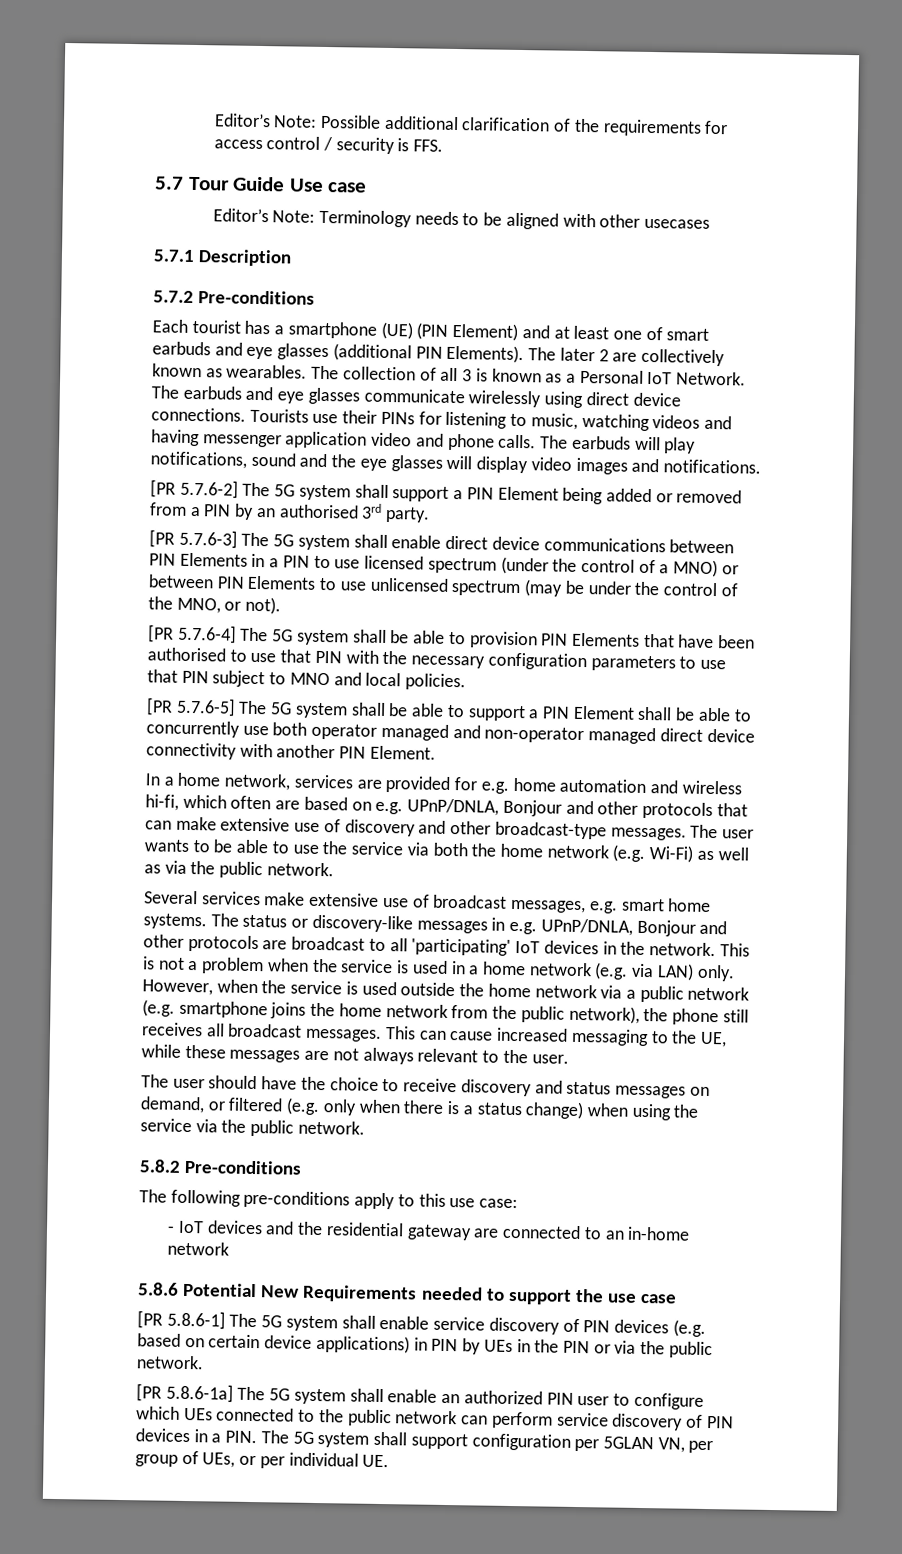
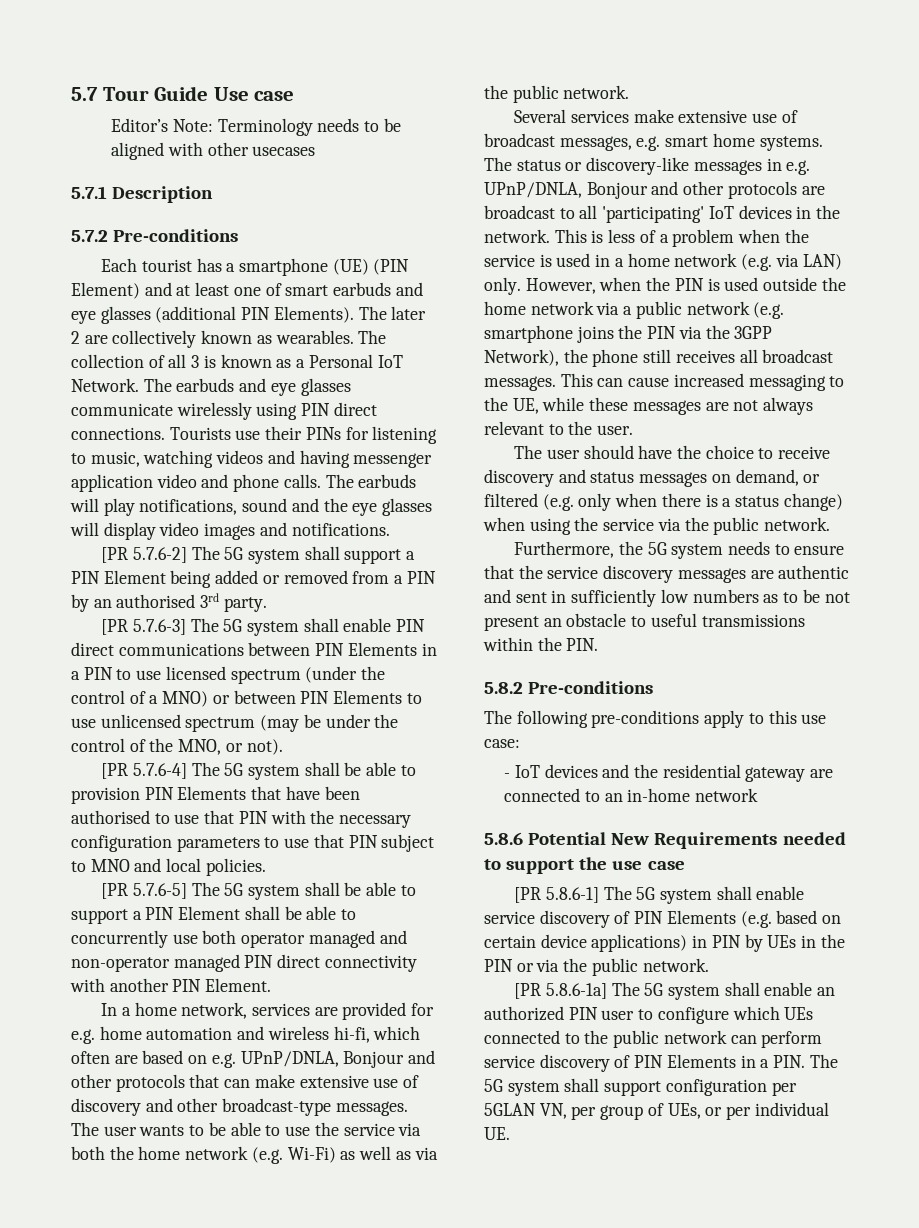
- Editor’s Note: Possible additional clarification of the requirements for access control / security is FFS.
- The earbuds and eye glasses communicate wirelessly using direct device connections.
+ The earbuds and eye glasses communicate wirelessly using PIN direct connections.
- [PR 5.7.6-3] The 5G system shall enable direct device communications between PIN Elements in a PIN to use licensed spectrum (under the control of a MNO) or between PIN Elements to use unlicensed spectrum (may be under the control of the MNO, or not).
+ [PR 5.7.6-3] The 5G system shall enable PIN direct communications between PIN Elements in a PIN to use licensed spectrum (under the control of a MNO) or between PIN Elements to use unlicensed spectrum (may be under the control of the MNO, or not).
- [PR 5.7.6-5] The 5G system shall be able to support a PIN Element shall be able to concurrently use both operator managed and non-operator managed direct device connectivity with another PIN Element.
+ [PR 5.7.6-5] The 5G system shall be able to support a PIN Element shall be able to concurrently use both operator managed and non-operator managed PIN direct connectivity with another PIN Element.
- This is not a problem when the service is used in a home network (e.g. via LAN) only.
+ This is less of a problem when the service is used in a home network (e.g. via LAN) only.
- However, when the service is used outside the home network via a public network (e.g. smartphone joins the home network from the public network), the phone still receives all broadcast messages.
+ However, when the PIN is used outside the home network via a public network (e.g. smartphone joins the PIN via the 3GPP Network), the phone still receives all broadcast messages.
+ Furthermore, the 5G system needs to ensure that the service discovery messages are authentic and sent in sufficiently low numbers as to be not present an obstacle to useful transmissions within the PIN.
- [PR 5.8.6-1] The 5G system shall enable service discovery of PIN devices (e.g. based on certain device applications) in PIN by UEs in the PIN or via the public network.
+ [PR 5.8.6-1] The 5G system shall enable service discovery of PIN Elements (e.g. based on certain device applications) in PIN by UEs in the PIN or via the public network.
- [PR 5.8.6-1a] The 5G system shall enable an authorized PIN user to configure which UEs connected to the public network can perform service discovery of PIN devices in a PIN. The 5G system shall support configuration per 5GLAN VN, per group of UEs, or per individual UE.
+ [PR 5.8.6-1a] The 5G system shall enable an authorized PIN user to configure which UEs connected to the public network can perform service discovery of PIN Elements in a PIN. The 5G system shall support configuration per 5GLAN VN, per group of UEs, or per individual UE.

